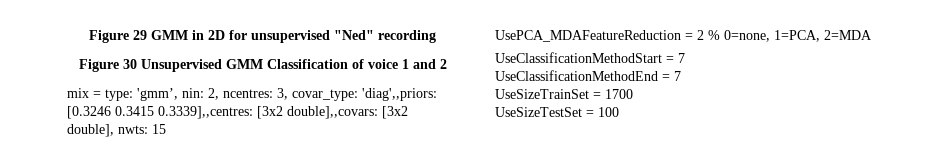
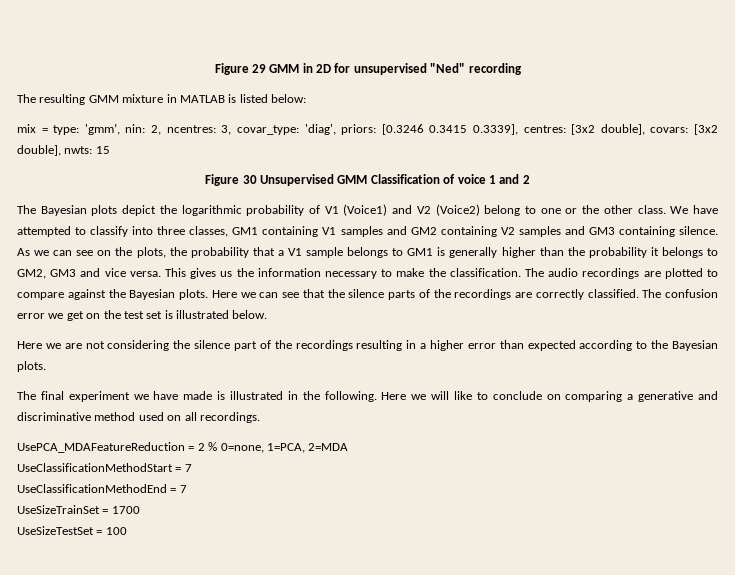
+ The resulting GMM mixture in MATLAB is listed below:
+ mix = type: 'gmm’, nin: 2, ncentres: 3, covar_type: 'diag', priors: [0.3246 0.3415 0.3339], centres: [3x2 double], covars: [3x2 double], nwts: 15
- mix = type: 'gmm’, nin: 2, ncentres: 3, covar_type: 'diag',,priors: [0.3246 0.3415 0.3339],,centres: [3x2 double],,covars: [3x2 double], nwts: 15
+ The Bayesian plots depict the logarithmic probability of V1 (Voice1) and V2 (Voice2) belong to one or the other class. We have attempted to classify into three classes, GM1 containing V1 samples and GM2 containing V2 samples and GM3 containing silence. As we can see on the plots, the probability that a V1 sample belongs to GM1 is generally higher than the probability it belongs to GM2, GM3 and vice versa. This gives us the information necessary to make the classification. The audio recordings are plotted to compare against the Bayesian plots. Here we can see that the silence parts of the recordings are correctly classified. The confusion error we get on the test set is illustrated below.
+ Here we are not considering the silence part of the recordings resulting in a higher error than expected according to the Bayesian plots.
+ The final experiment we have made is illustrated in the following. Here we will like to conclude on comparing a generative and discriminative method used on all recordings.

